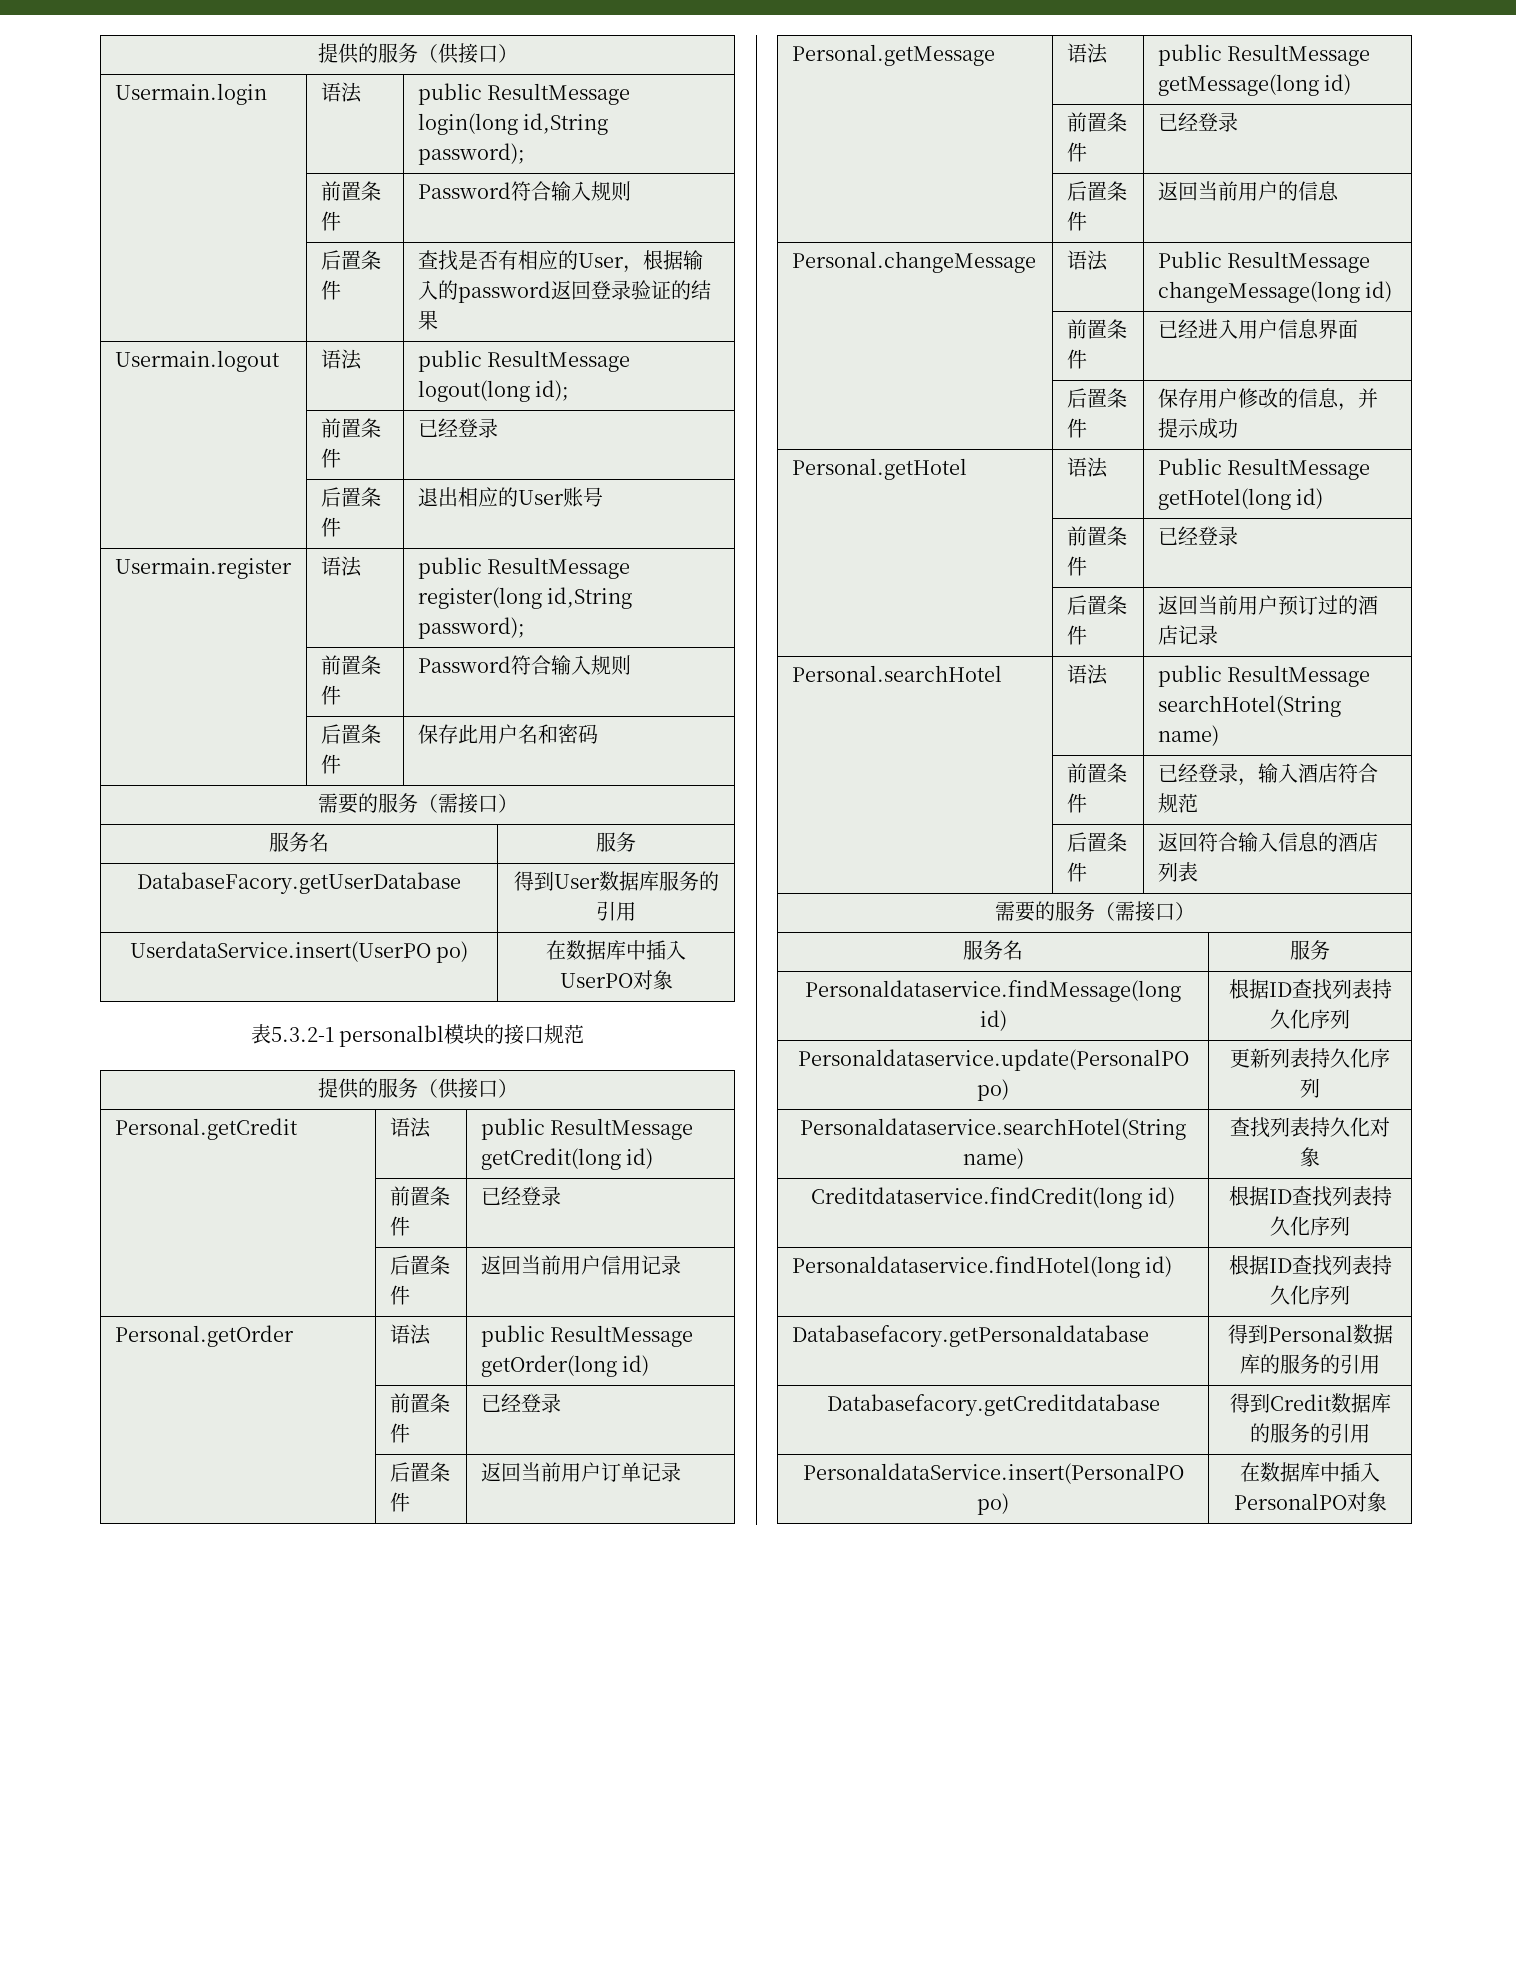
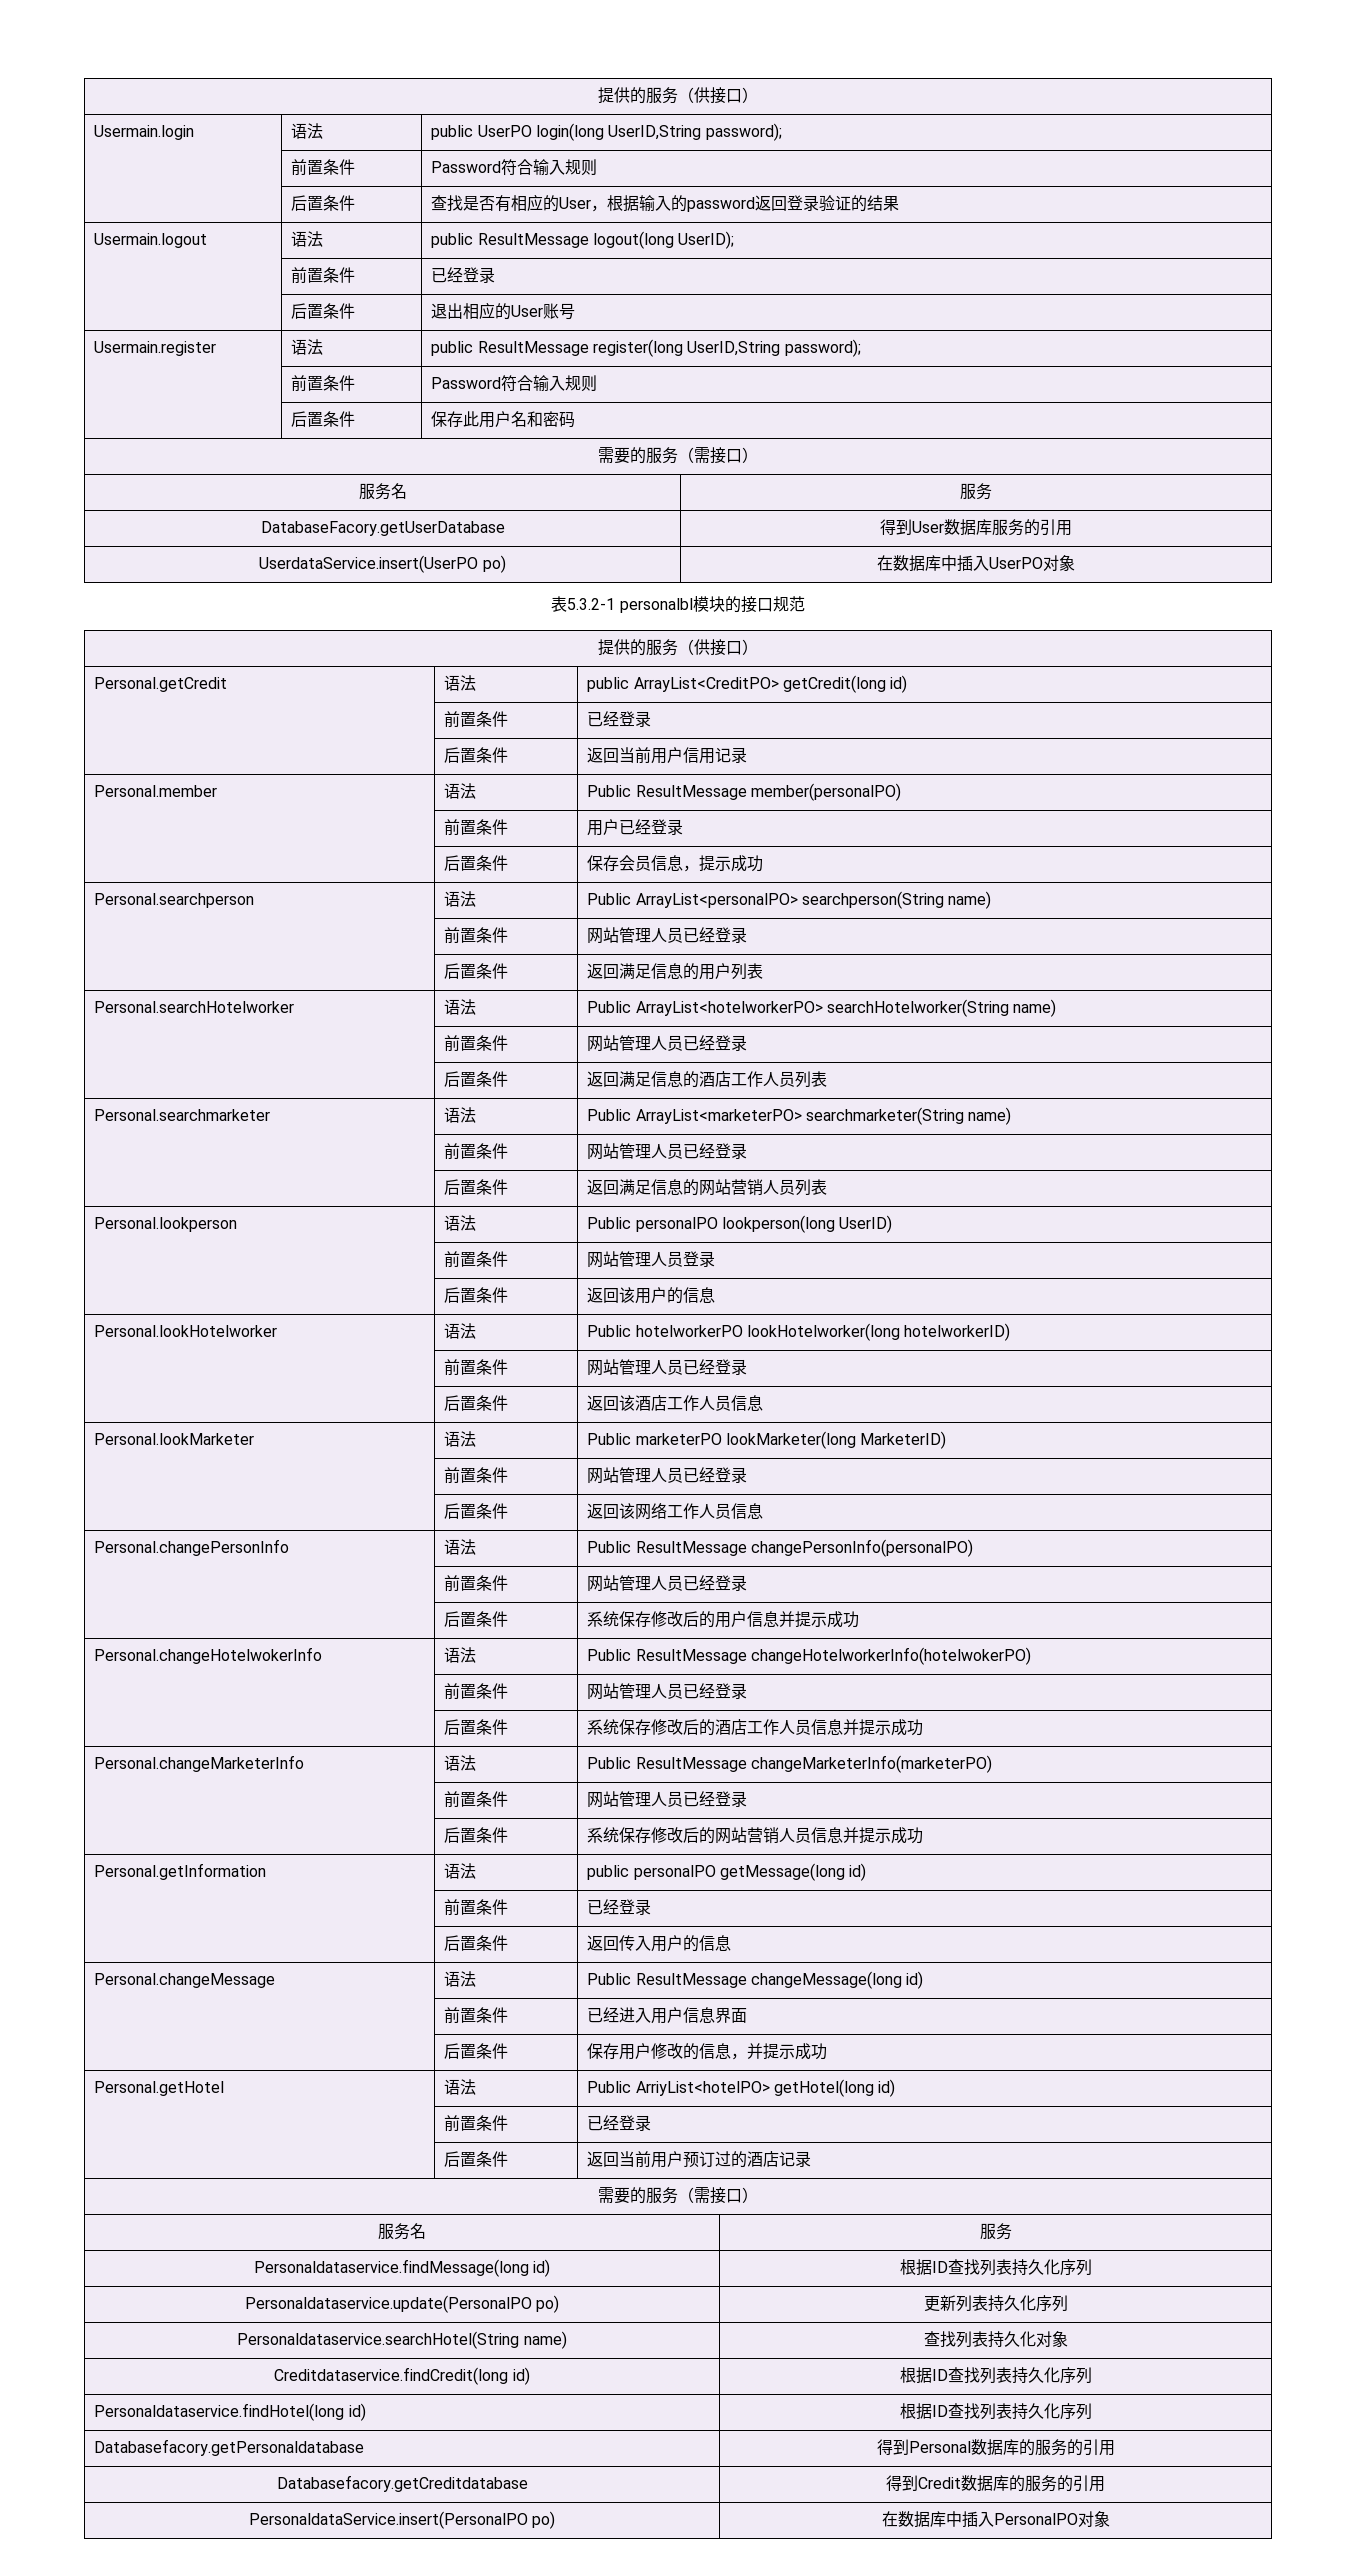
- Usermain.login | 语法 | public ResultMessage login(long id,String password);
+ Usermain.login | 语法 | public UserPO login(long UserID,String password);
- Usermain.logout | 语法 | public ResultMessage logout(long id);
+ Usermain.logout | 语法 | public ResultMessage logout(long UserID);
- Usermain.register | 语法 | public ResultMessage register(long id,String password);
+ Usermain.register | 语法 | public ResultMessage register(long UserID,String password);
- Personal.getCredit | 语法 | public ResultMessage getCredit(long id)
+ Personal.getCredit | 语法 | public ArrayList<CreditPO> getCredit(long id)
- Personal.getOrder | 语法 | public ResultMessage getOrder(long id)
- | 前置条件 | 已经登录
- | 后置条件 | 返回当前用户订单记录
- Personal.getMessage | 语法 | public ResultMessage getMessage(long id)
+ Personal.member | 语法 | Public ResultMessage member(personalPO)
+ | 前置条件 | 用户已经登录
+ | 后置条件 | 保存会员信息，提示成功
+ Personal.searchperson | 语法 | Public ArrayList<personalPO> searchperson(String name)
+ | 前置条件 | 网站管理人员已经登录
+ | 后置条件 | 返回满足信息的用户列表
+ Personal.searchHotelworker | 语法 | Public ArrayList<hotelworkerPO> searchHotelworker(String name)
+ | 前置条件 | 网站管理人员已经登录
+ | 后置条件 | 返回满足信息的酒店工作人员列表
+ Personal.searchmarketer | 语法 | Public ArrayList<marketerPO> searchmarketer(String name)
+ | 前置条件 | 网站管理人员已经登录
+ | 后置条件 | 返回满足信息的网站营销人员列表
+ Personal.lookperson | 语法 | Public personalPO lookperson(long UserID)
+ | 前置条件 | 网站管理人员登录
+ | 后置条件 | 返回该用户的信息
+ Personal.lookHotelworker | 语法 | Public hotelworkerPO lookHotelworker(long hotelworkerID)
+ | 前置条件 | 网站管理人员已经登录
+ | 后置条件 | 返回该酒店工作人员信息
+ Personal.lookMarketer | 语法 | Public marketerPO lookMarketer(long MarketerID)
+ | 前置条件 | 网站管理人员已经登录
+ | 后置条件 | 返回该网络工作人员信息
+ Personal.changePersonInfo | 语法 | Public ResultMessage changePersonInfo(personalPO)
+ | 前置条件 | 网站管理人员已经登录
+ | 后置条件 | 系统保存修改后的用户信息并提示成功
+ Personal.changeHotelwokerInfo | 语法 | Public ResultMessage changeHotelworkerInfo(hotelwokerPO)
+ | 前置条件 | 网站管理人员已经登录
+ | 后置条件 | 系统保存修改后的酒店工作人员信息并提示成功
+ Personal.changeMarketerInfo | 语法 | Public ResultMessage changeMarketerInfo(marketerPO)
+ | 前置条件 | 网站管理人员已经登录
+ | 后置条件 | 系统保存修改后的网站营销人员信息并提示成功
+ Personal.getInformation | 语法 | public personalPO getMessage(long id)
- | 后置条件 | 返回当前用户的信息
+ | 后置条件 | 返回传入用户的信息
- Personal.getHotel | 语法 | Public ResultMessage getHotel(long id)
+ Personal.getHotel | 语法 | Public ArriyList<hotelPO> getHotel(long id)
- Personal.searchHotel | 语法 | public ResultMessage searchHotel(String name)
- | 前置条件 | 已经登录，输入酒店符合规范
- | 后置条件 | 返回符合输入信息的酒店列表

